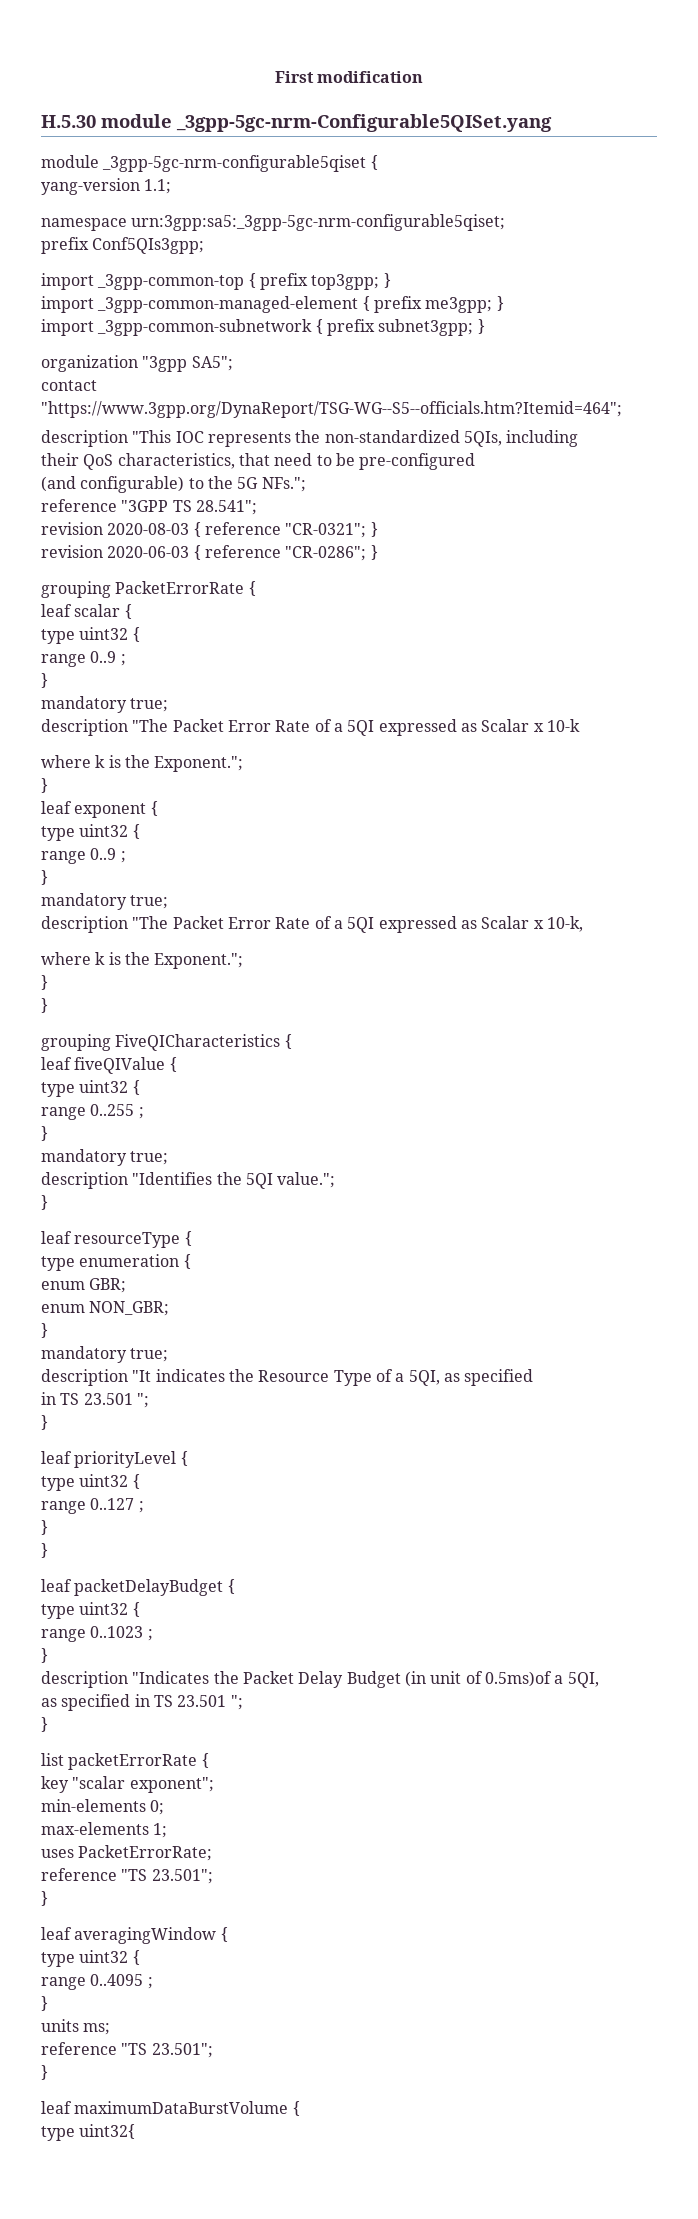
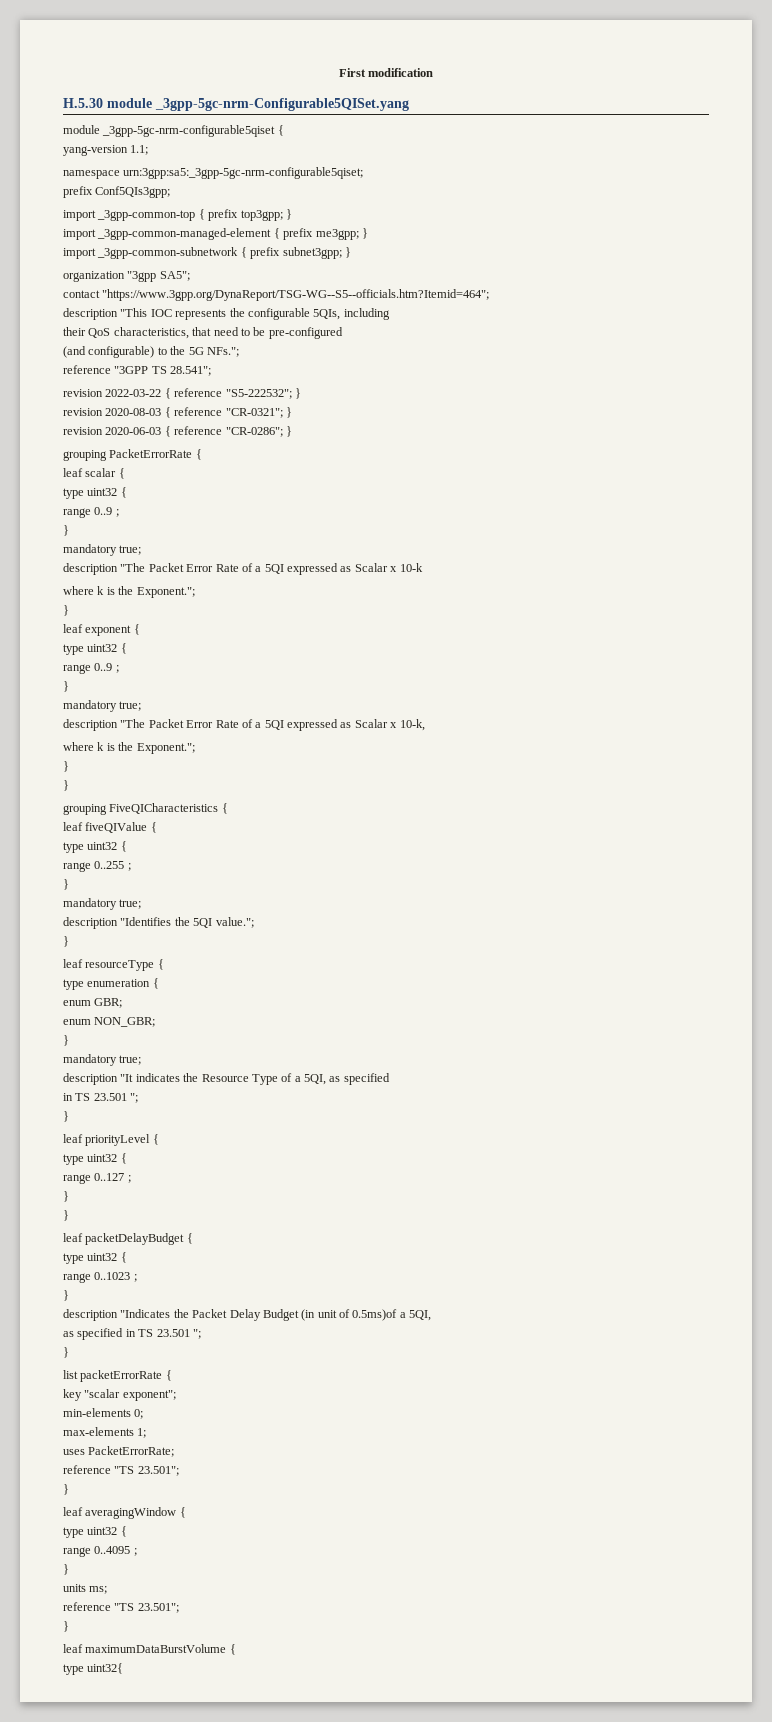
- description "This IOC represents the non-standardized 5QIs, including
+ description "This IOC represents the configurable 5QIs, including
+ revision 2022-03-22 { reference "S5-222532"; }

